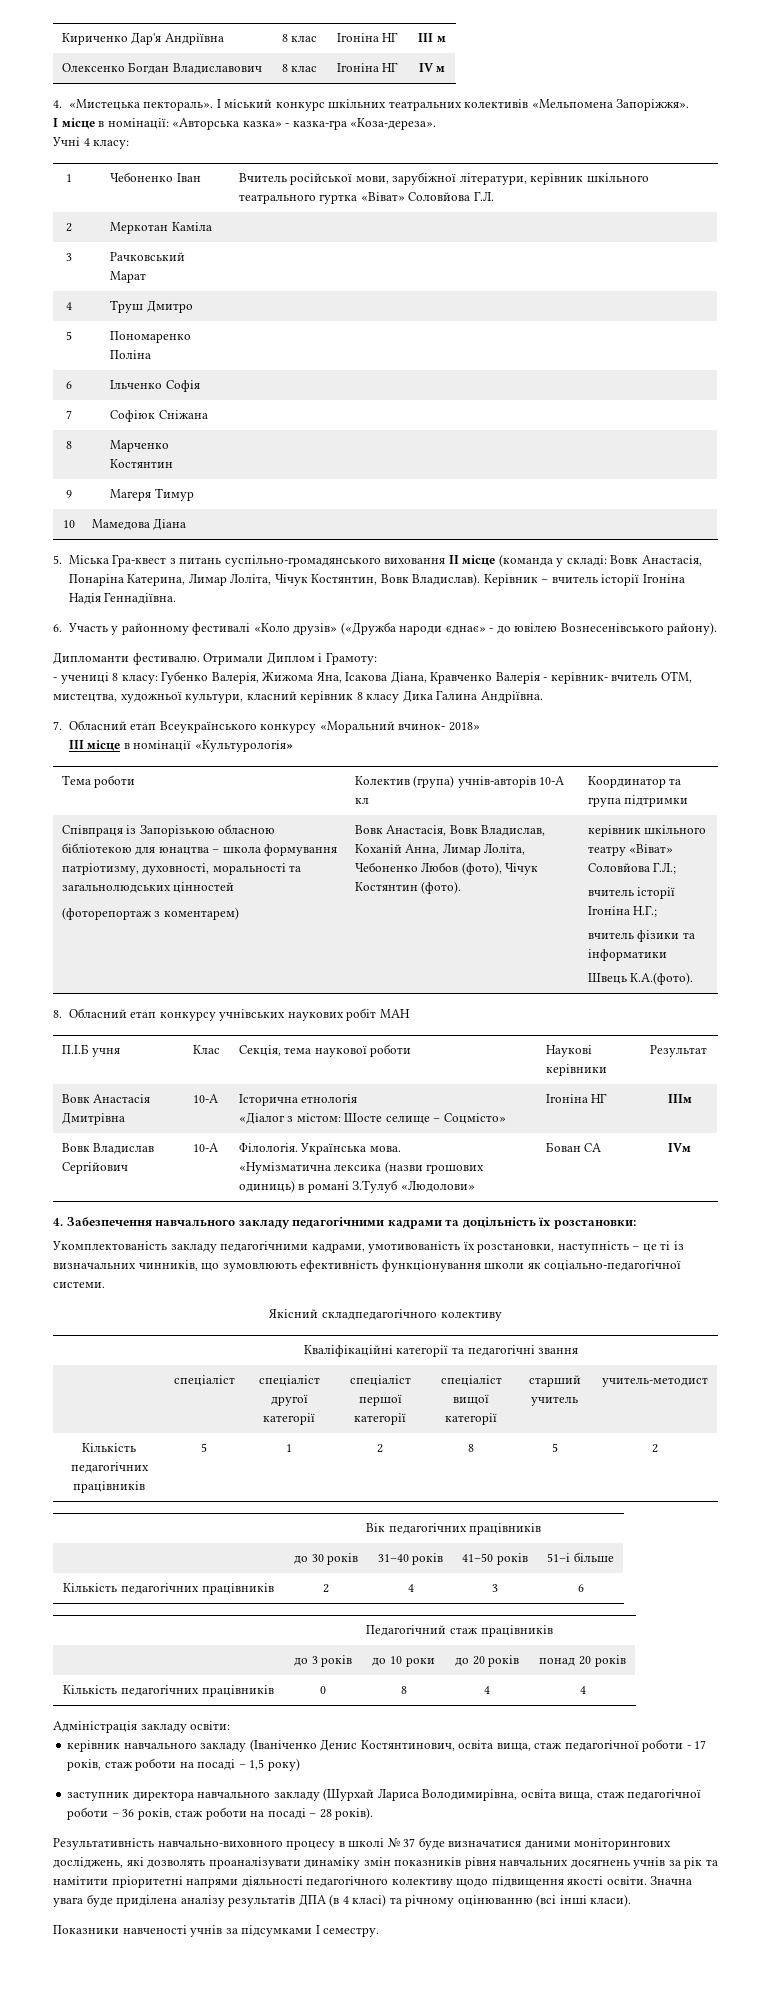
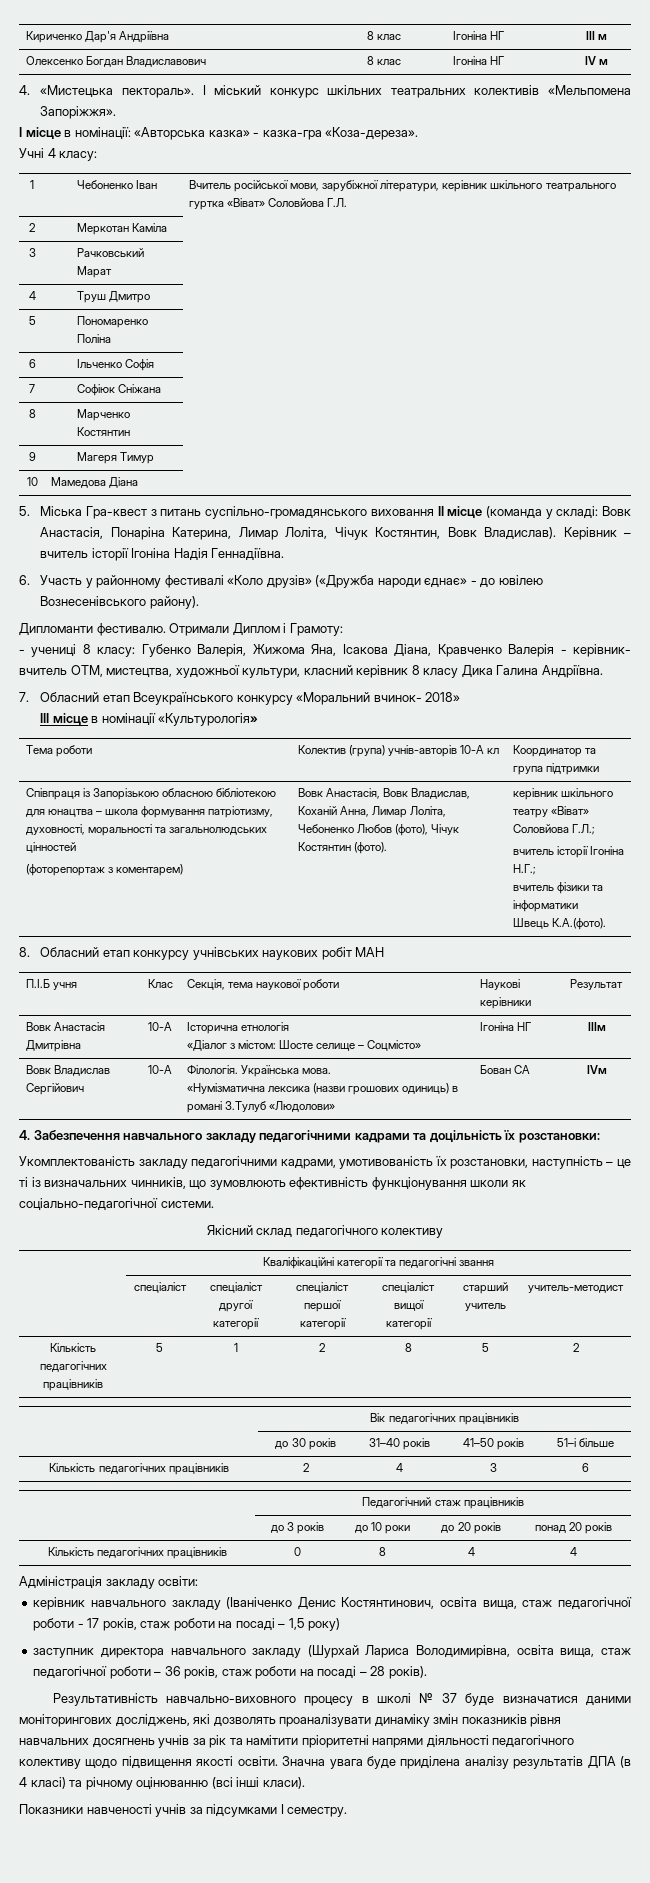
- Якісний складпедагогічного колективу
+ Якісний склад педагогічного колективу

